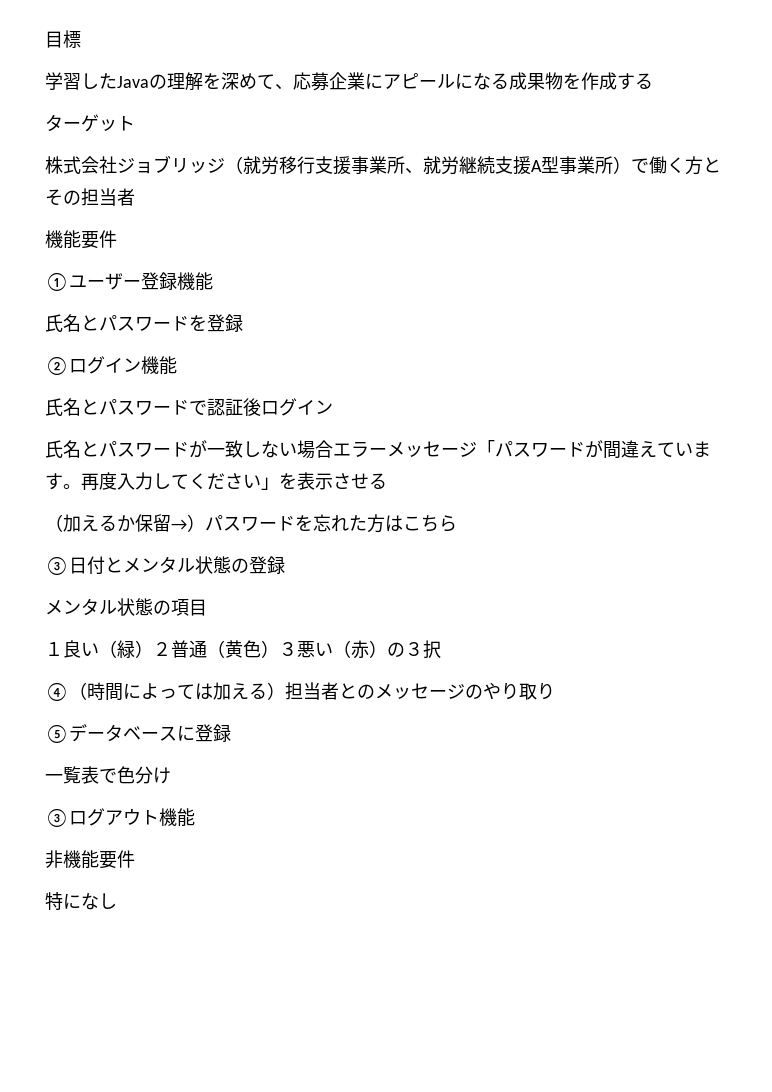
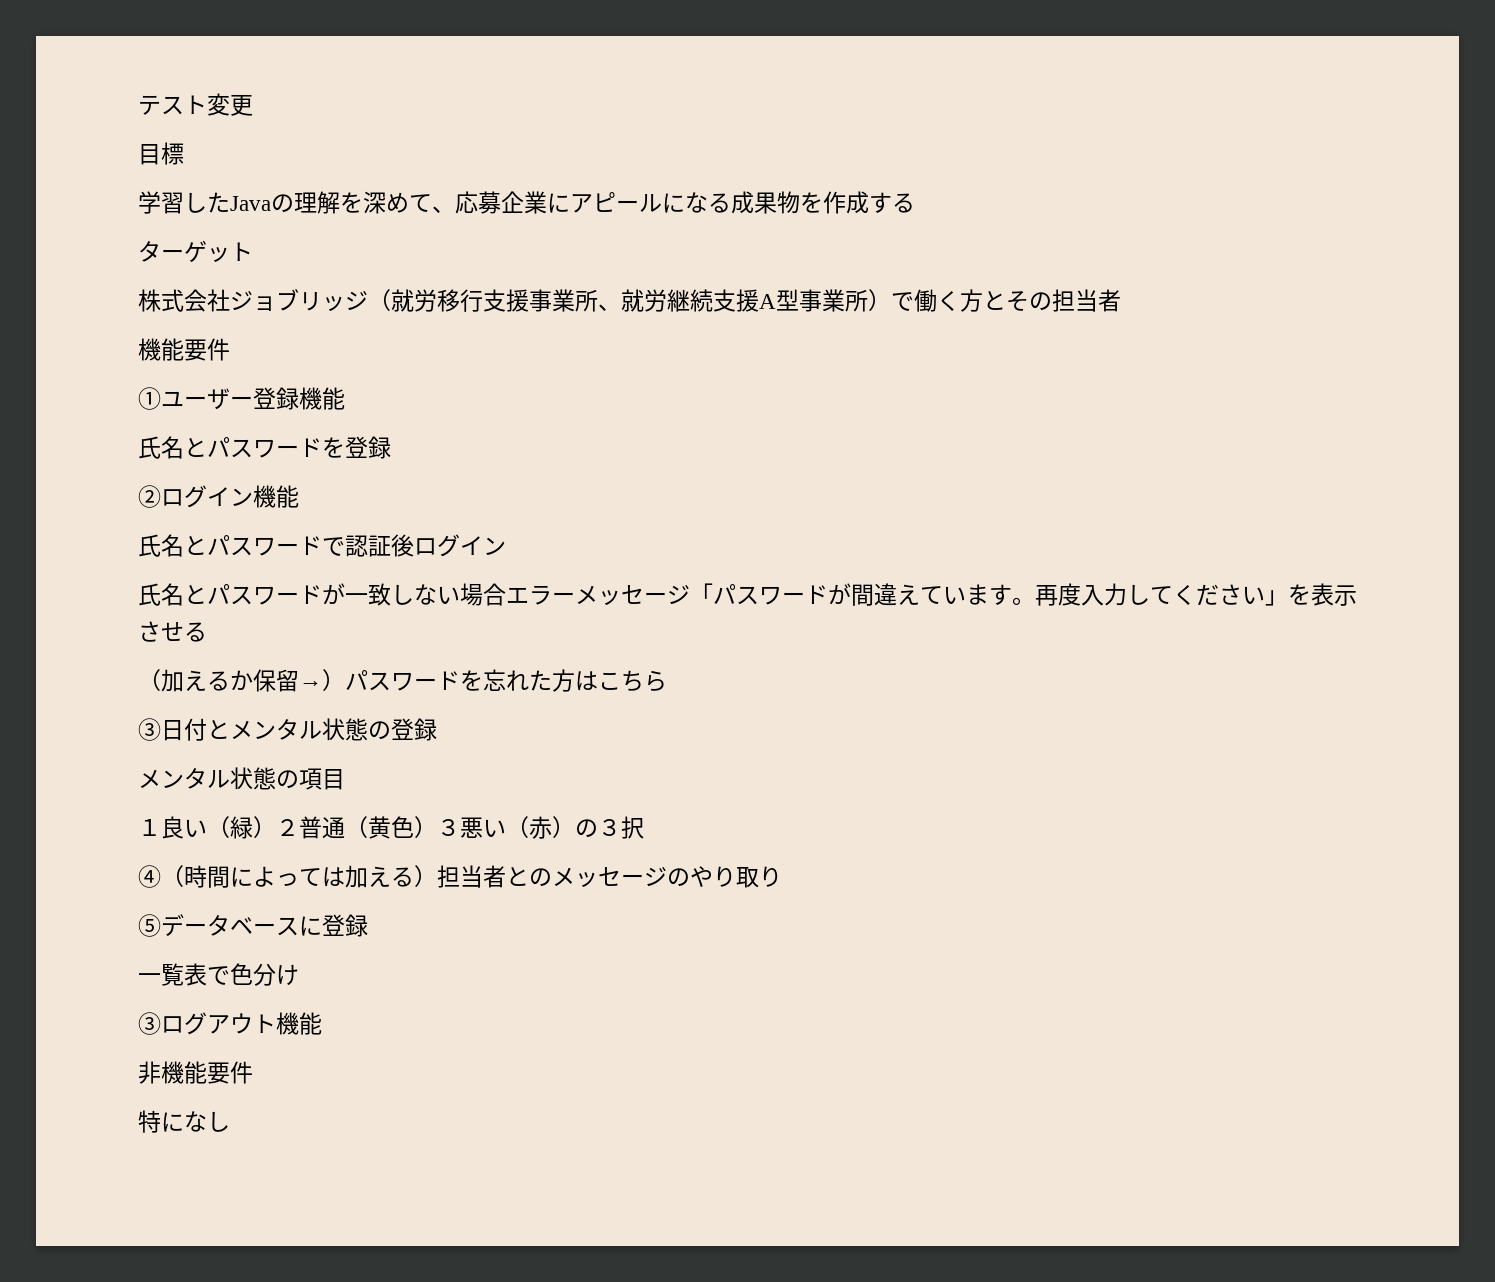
+ テスト変更

